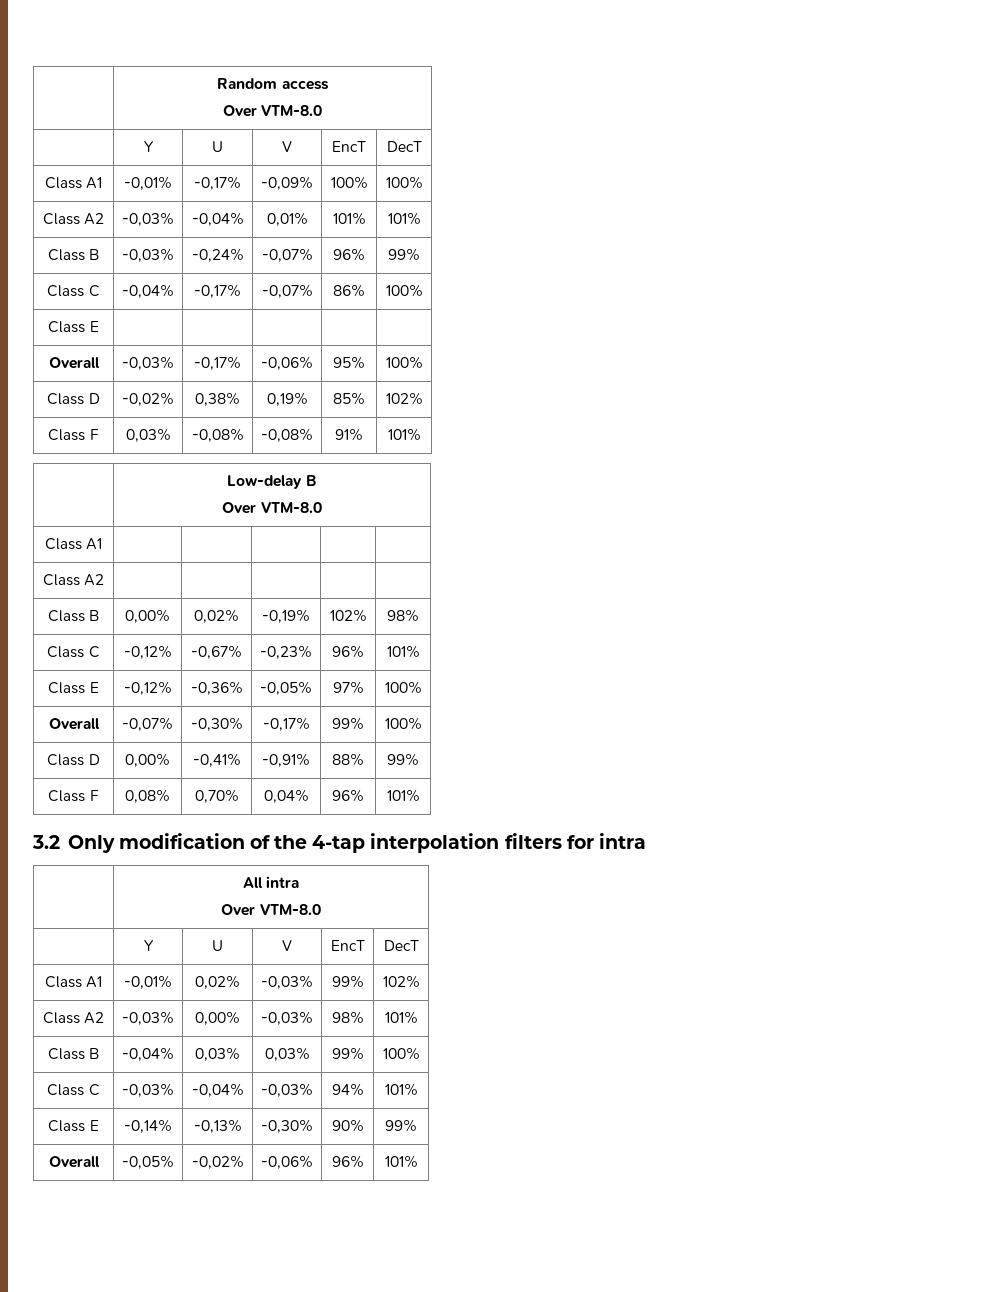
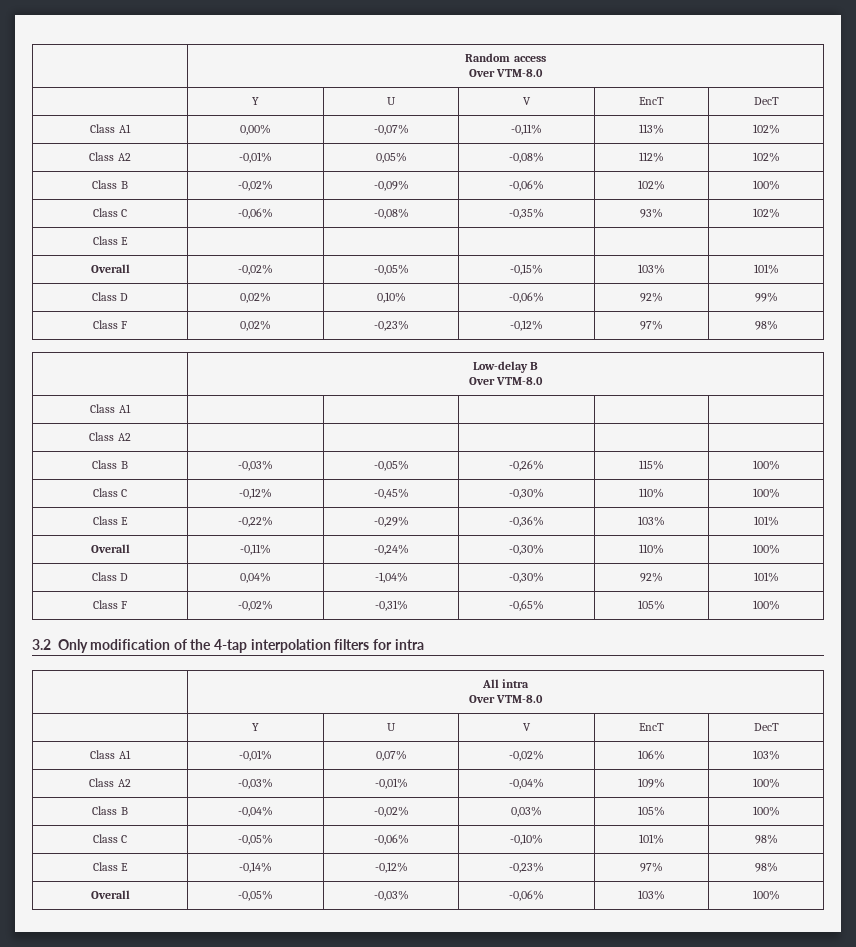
- Class A1 | -0,01% | -0,17% | -0,09% | 100% | 100%
- Class A2 | -0,03% | -0,04% | 0,01% | 101% | 101%
- Class B | -0,03% | -0,24% | -0,07% | 96% | 99%
- Class C | -0,04% | -0,17% | -0,07% | 86% | 100%
+ Class A1 | 0,00% | -0,07% | -0,11% | 113% | 102%
+ Class A2 | -0,01% | 0,05% | -0,08% | 112% | 102%
+ Class B | -0,02% | -0,09% | -0,06% | 102% | 100%
+ Class C | -0,06% | -0,08% | -0,35% | 93% | 102%
  Class E | | | | |
- Overall | -0,03% | -0,17% | -0,06% | 95% | 100%
- Class D | -0,02% | 0,38% | 0,19% | 85% | 102%
- Class F | 0,03% | -0,08% | -0,08% | 91% | 101%
+ Overall | -0,02% | -0,05% | -0,15% | 103% | 101%
+ Class D | 0,02% | 0,10% | -0,06% | 92% | 99%
+ Class F | 0,02% | -0,23% | -0,12% | 97% | 98%
- Class B | 0,00% | 0,02% | -0,19% | 102% | 98%
+ Class B | -0,03% | -0,05% | -0,26% | 115% | 100%
- Class C | -0,12% | -0,67% | -0,23% | 96% | 101%
- Class E | -0,12% | -0,36% | -0,05% | 97% | 100%
- Overall | -0,07% | -0,30% | -0,17% | 99% | 100%
- Class D | 0,00% | -0,41% | -0,91% | 88% | 99%
- Class F | 0,08% | 0,70% | 0,04% | 96% | 101%
+ Class C | -0,12% | -0,45% | -0,30% | 110% | 100%
+ Class E | -0,22% | -0,29% | -0,36% | 103% | 101%
+ Overall | -0,11% | -0,24% | -0,30% | 110% | 100%
+ Class D | 0,04% | -1,04% | -0,30% | 92% | 101%
+ Class F | -0,02% | -0,31% | -0,65% | 105% | 100%
- Class A1 | -0,01% | 0,02% | -0,03% | 99% | 102%
- Class A2 | -0,03% | 0,00% | -0,03% | 98% | 101%
+ Class A1 | -0,01% | 0,07% | -0,02% | 106% | 103%
+ Class A2 | -0,03% | -0,01% | -0,04% | 109% | 100%
- Class B | -0,04% | 0,03% | 0,03% | 99% | 100%
- Class C | -0,03% | -0,04% | -0,03% | 94% | 101%
+ Class B | -0,04% | -0,02% | 0,03% | 105% | 100%
+ Class C | -0,05% | -0,06% | -0,10% | 101% | 98%
- Class E | -0,14% | -0,13% | -0,30% | 90% | 99%
+ Class E | -0,14% | -0,12% | -0,23% | 97% | 98%
- Overall | -0,05% | -0,02% | -0,06% | 96% | 101%
+ Overall | -0,05% | -0,03% | -0,06% | 103% | 100%

